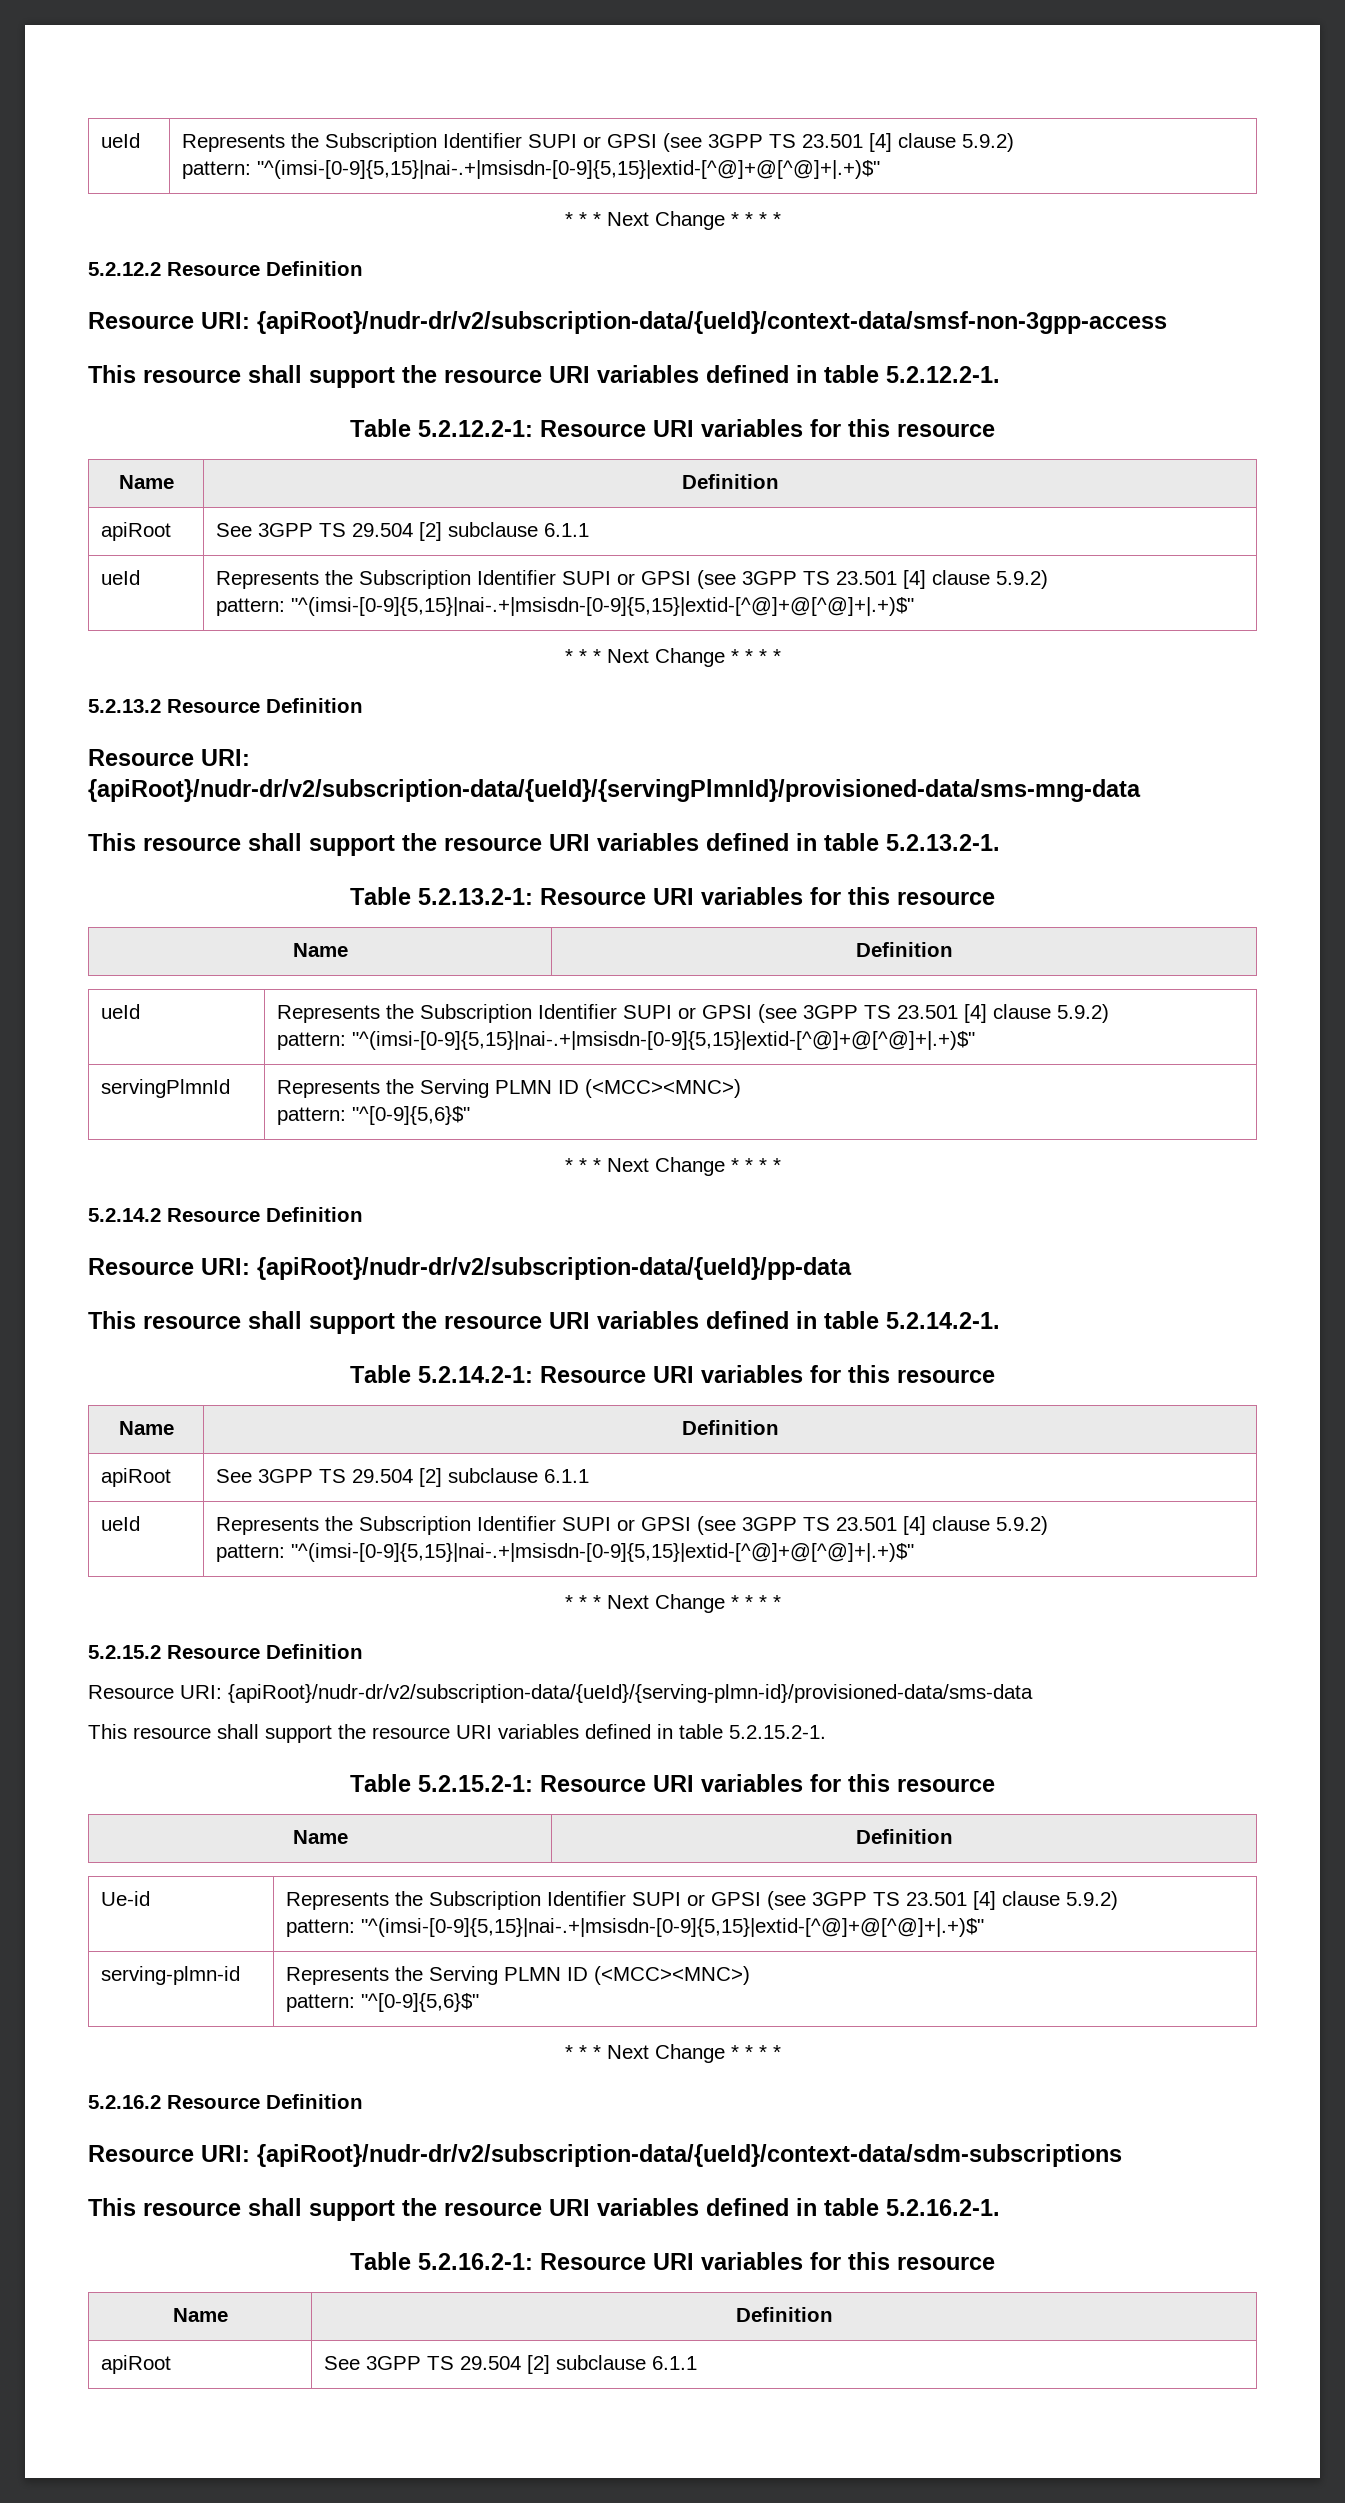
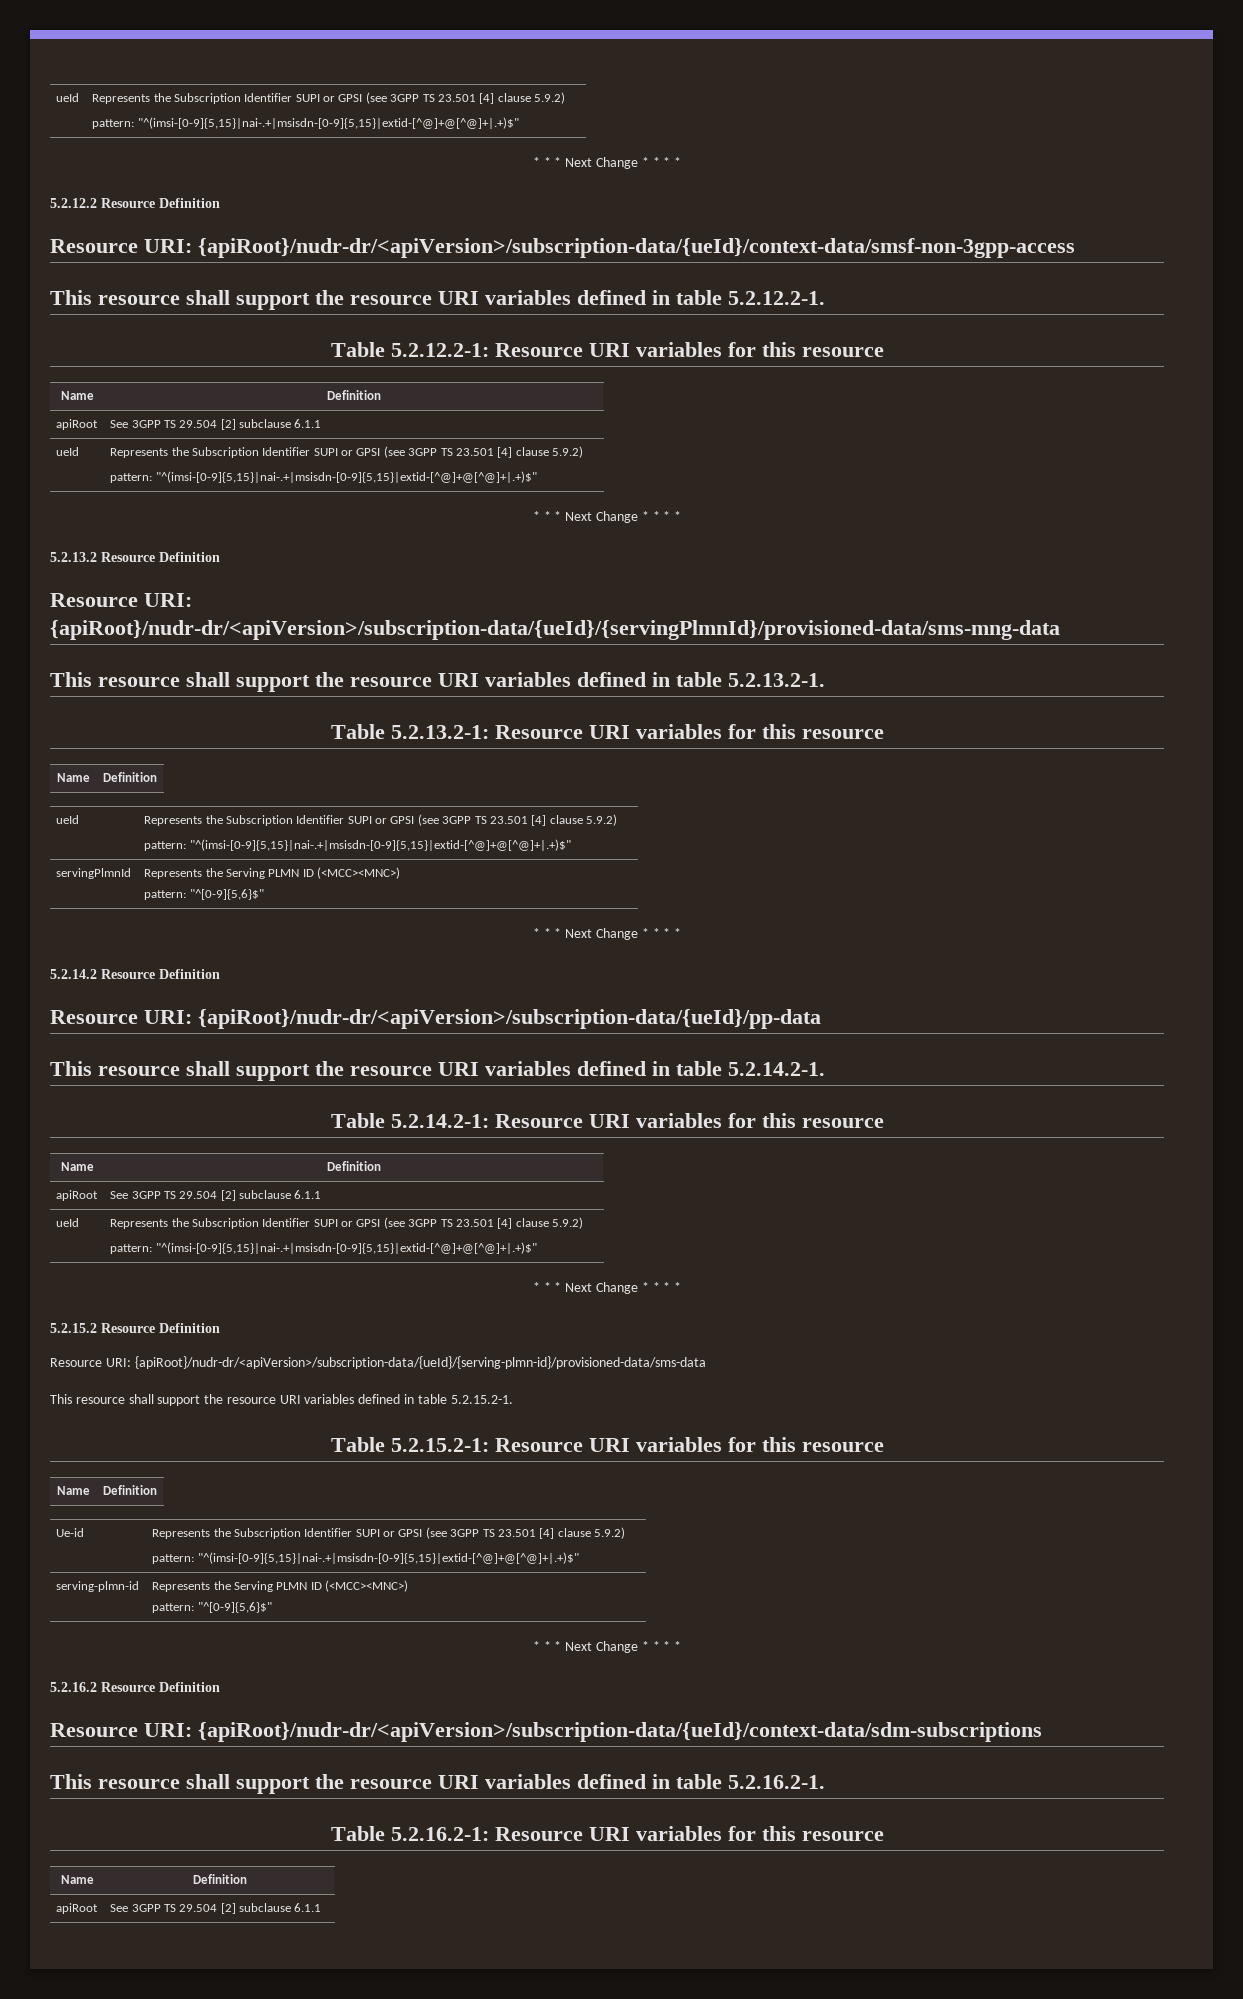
- Resource URI: {apiRoot}/nudr-dr/v2/subscription-data/{ueId}/context-data/smsf-non-3gpp-access
+ Resource URI: {apiRoot}/nudr-dr/<apiVersion>/subscription-data/{ueId}/context-data/smsf-non-3gpp-access
- Resource URI: {apiRoot}/nudr-dr/v2/subscription-data/{ueId}/{servingPlmnId}/provisioned-data/sms-mng-data
+ Resource URI: {apiRoot}/nudr-dr/<apiVersion>/subscription-data/{ueId}/{servingPlmnId}/provisioned-data/sms-mng-data
- Resource URI: {apiRoot}/nudr-dr/v2/subscription-data/{ueId}/pp-data
+ Resource URI: {apiRoot}/nudr-dr/<apiVersion>/subscription-data/{ueId}/pp-data
- Resource URI: {apiRoot}/nudr-dr/v2/subscription-data/{ueId}/{serving-plmn-id}/provisioned-data/sms-data
+ Resource URI: {apiRoot}/nudr-dr/<apiVersion>/subscription-data/{ueId}/{serving-plmn-id}/provisioned-data/sms-data
- Resource URI: {apiRoot}/nudr-dr/v2/subscription-data/{ueId}/context-data/sdm-subscriptions
+ Resource URI: {apiRoot}/nudr-dr/<apiVersion>/subscription-data/{ueId}/context-data/sdm-subscriptions

